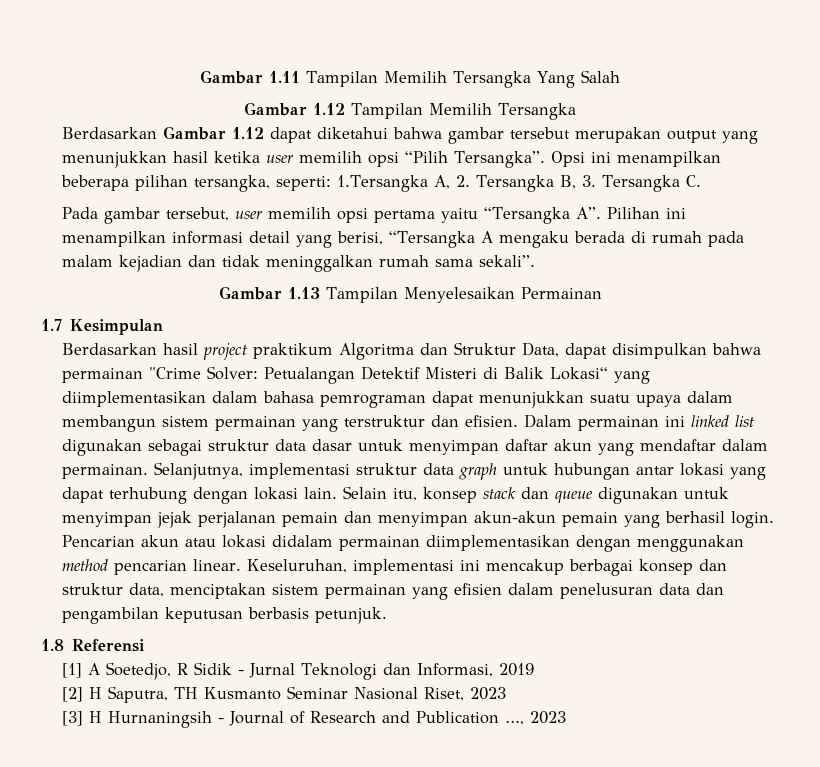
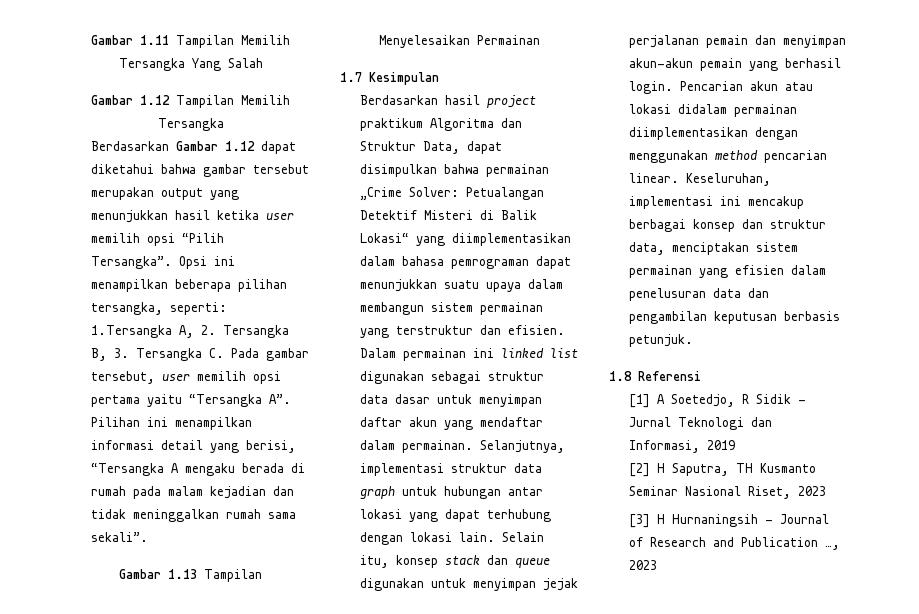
- Opsi ini menampilkan beberapa pilihan tersangka, seperti: 1.Tersangka A, 2. Tersangka B, 3. Tersangka C.
- Pada gambar tersebut, user memilih opsi pertama yaitu “Tersangka A”. Pilihan ini menampilkan informasi detail yang berisi, “Tersangka A mengaku berada di rumah pada malam kejadian dan tidak meninggalkan rumah sama sekali”.
+ Opsi ini menampilkan beberapa pilihan tersangka, seperti: 1.Tersangka A, 2. Tersangka B, 3. Tersangka C. Pada gambar tersebut, user memilih opsi pertama yaitu “Tersangka A”. Pilihan ini menampilkan informasi detail yang berisi, “Tersangka A mengaku berada di rumah pada malam kejadian dan tidak meninggalkan rumah sama sekali”.
- Berdasarkan hasil project praktikum Algoritma dan Struktur Data, dapat disimpulkan bahwa permainan "Crime Solver: Petualangan Detektif Misteri di Balik Lokasi“ yang diimplementasikan dalam bahasa pemrograman dapat menunjukkan suatu upaya dalam membangun sistem permainan yang terstruktur dan efisien.
+ Berdasarkan hasil project praktikum Algoritma dan Struktur Data, dapat disimpulkan bahwa permainan „Crime Solver: Petualangan Detektif Misteri di Balik Lokasi“ yang diimplementasikan dalam bahasa pemrograman dapat menunjukkan suatu upaya dalam membangun sistem permainan yang terstruktur dan efisien.

